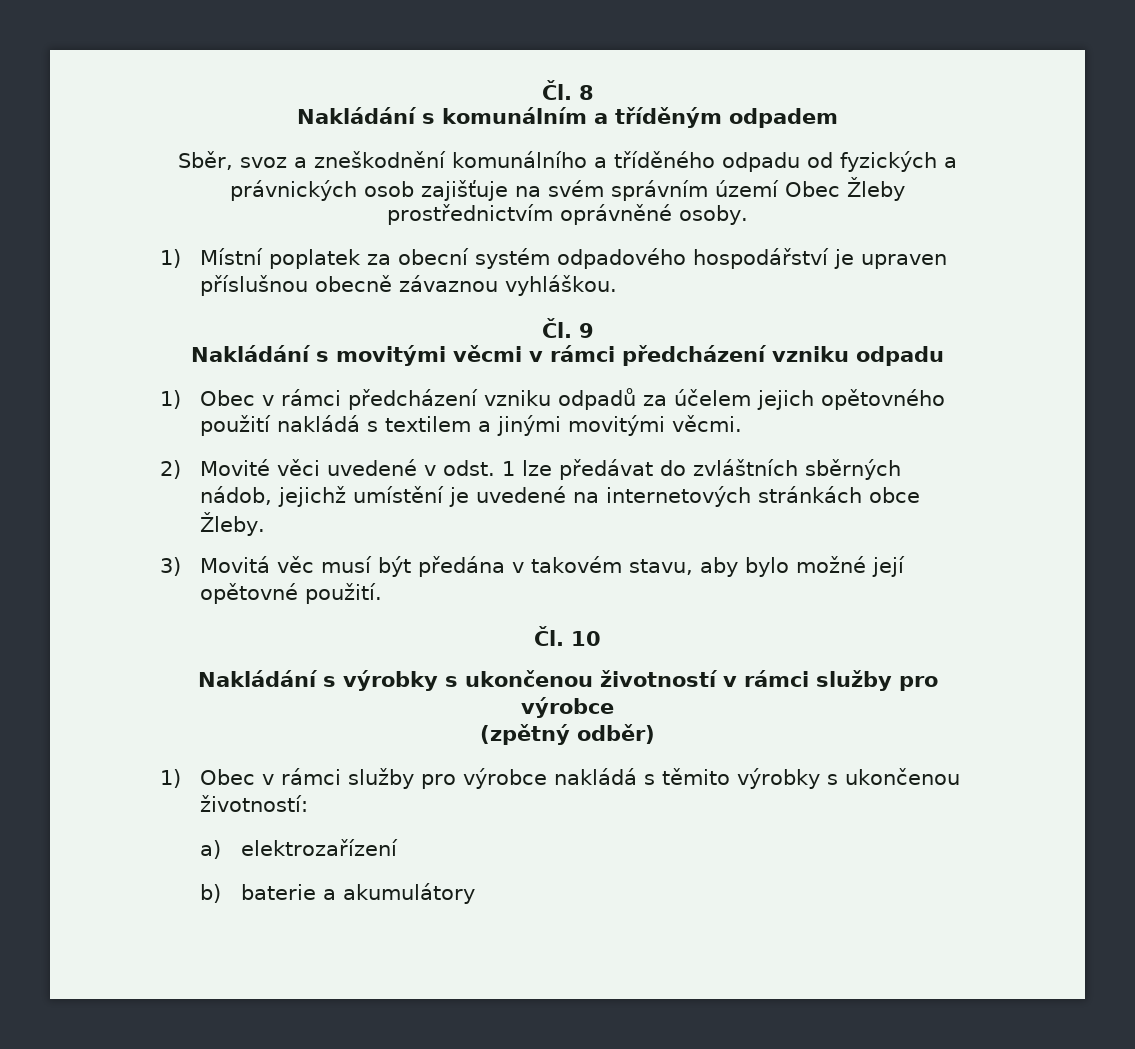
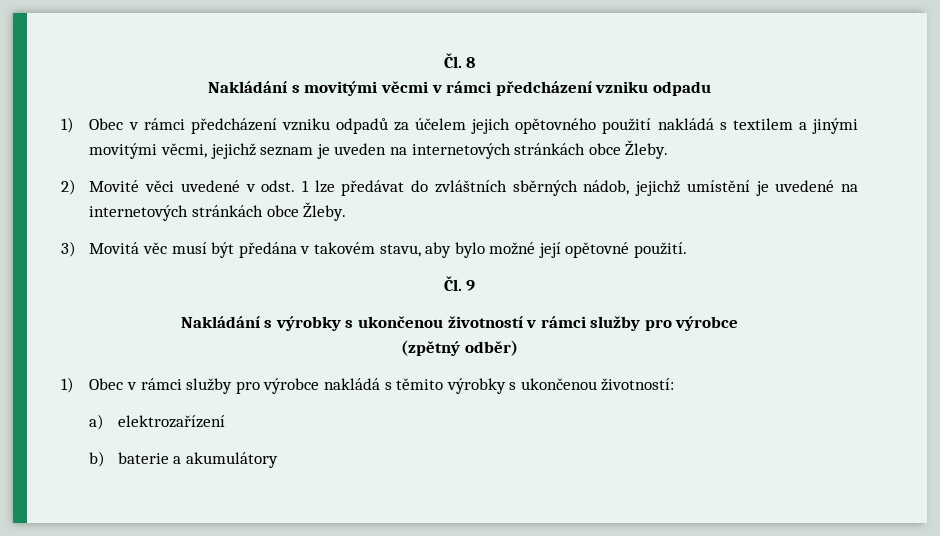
- Nakládání s komunálním a tříděným odpadem
- Sběr, svoz a zneškodnění komunálního a tříděného odpadu od fyzických a právnických osob zajišťuje na svém správním území Obec Žleby prostřednictvím oprávněné osoby.
- 1) Místní poplatek za obecní systém odpadového hospodářství je upraven příslušnou obecně závaznou vyhláškou.
- Čl. 9
- 1) Obec v rámci předcházení vzniku odpadů za účelem jejich opětovného použití nakládá s textilem a jinými movitými věcmi.
+ 1) Obec v rámci předcházení vzniku odpadů za účelem jejich opětovného použití nakládá s textilem a jinými movitými věcmi, jejichž seznam je uveden na internetových stránkách obce Žleby.
- Čl. 10
+ Čl. 9

